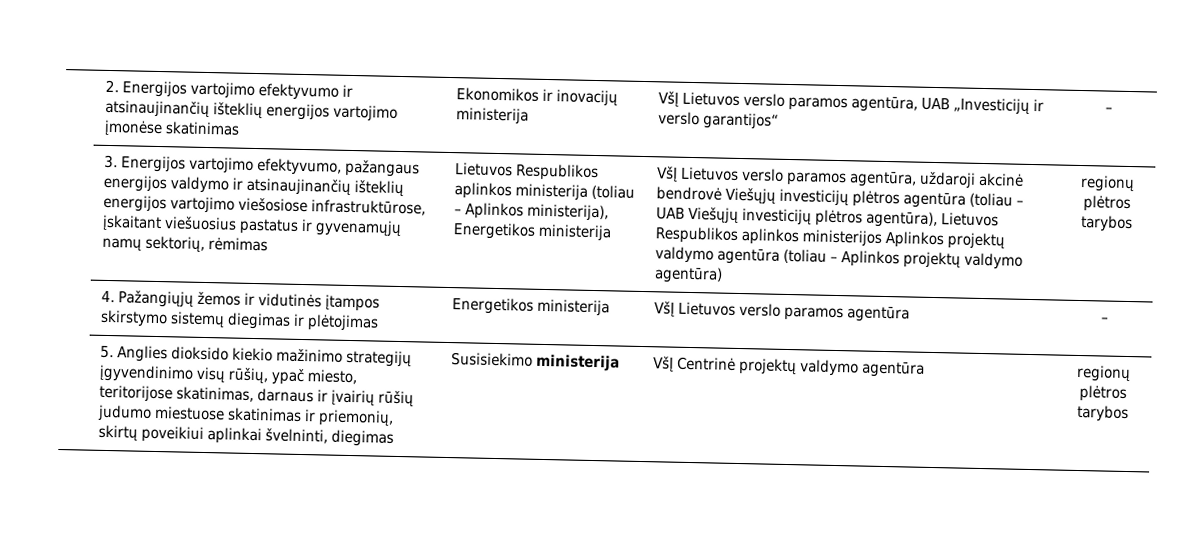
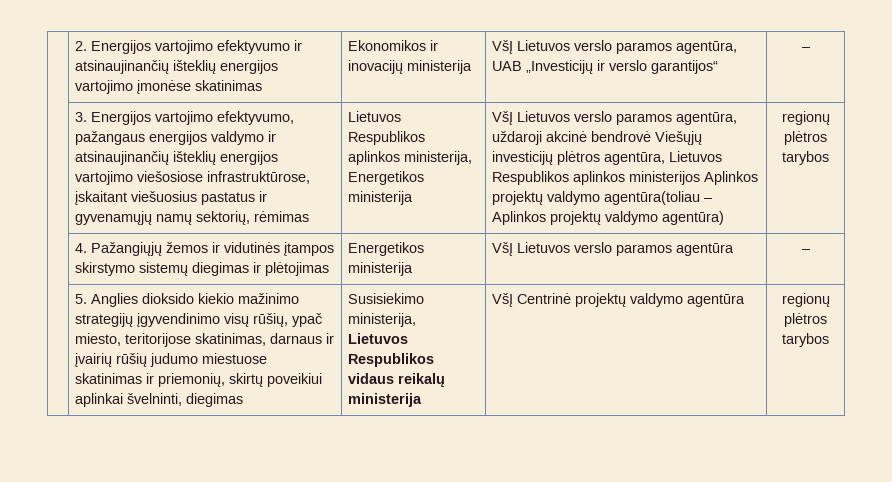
- Lietuvos Respublikos aplinkos ministerija (toliau – Aplinkos ministerija), Energetikos ministerija
+ Lietuvos Respublikos aplinkos ministerija, Energetikos ministerija
- VšĮ Lietuvos verslo paramos agentūra, uždaroji akcinė bendrovė Viešųjų investicijų plėtros agentūra (toliau – UAB Viešųjų investicijų plėtros agentūra), Lietuvos Respublikos aplinkos ministerijos Aplinkos projektų valdymo agentūra (toliau – Aplinkos projektų valdymo agentūra)
+ VšĮ Lietuvos verslo paramos agentūra, uždaroji akcinė bendrovė Viešųjų investicijų plėtros agentūra, Lietuvos Respublikos aplinkos ministerijos Aplinkos projektų valdymo agentūra(toliau – Aplinkos projektų valdymo agentūra)
- Susisiekimo ministerija
+ Susisiekimo ministerija, Lietuvos Respublikos vidaus reikalų ministerija

